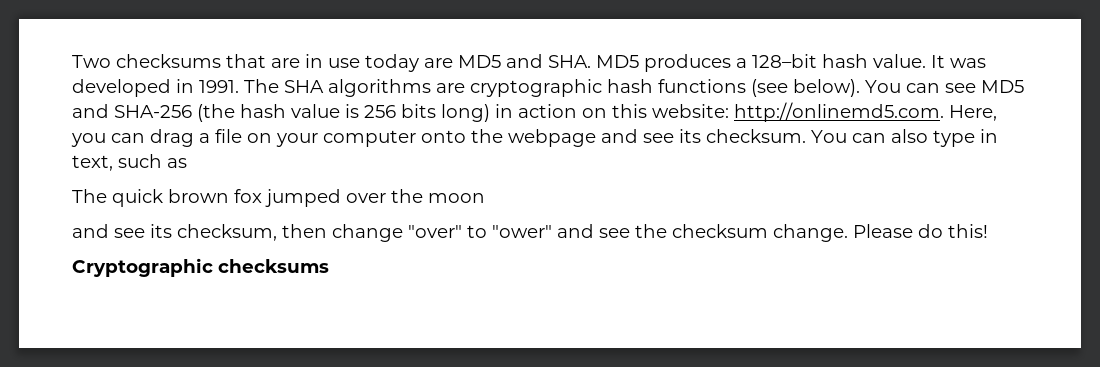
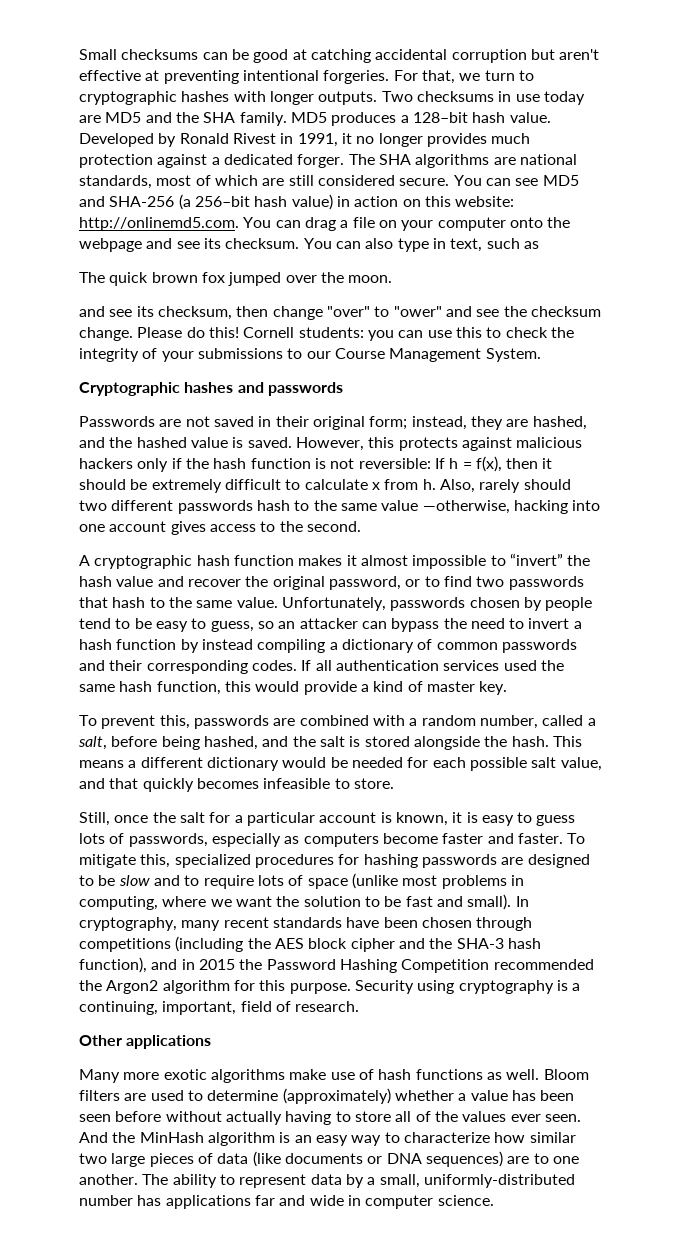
- Two checksums that are in use today are MD5 and SHA. MD5 produces a 128–bit hash value.
+ Small checksums can be good at catching accidental corruption but aren't effective at preventing intentional forgeries. For that, we turn to cryptographic hashes with longer outputs. Two checksums in use today are MD5 and the SHA family. MD5 produces a 128–bit hash value.
- It was developed in 1991. The SHA algorithms are cryptographic hash functions (see below).
+ Developed by Ronald Rivest in 1991, it no longer provides much protection against a dedicated forger. The SHA algorithms are national standards, most of which are still considered secure.
- You can see MD5 and SHA-256 (the hash value is 256 bits long) in action on this website: http://onlinemd5.com. Here, you can drag a file on your computer onto the webpage and see its checksum.
+ You can see MD5 and SHA-256 (a 256–bit hash value) in action on this website: http://onlinemd5.com. You can drag a file on your computer onto the webpage and see its checksum.
- The quick brown fox jumped over the moon
+ The quick brown fox jumped over the moon.
- Please do this!
- Cryptographic checksums
+ Please do this! Cornell students: you can use this to check the integrity of your submissions to our Course Management System.
+ Cryptographic hashes and passwords
+ Passwords are not saved in their original form; instead, they are hashed, and the hashed value is saved. However, this protects against malicious hackers only if the hash function is not reversible: If h = f(x), then it should be extremely difficult to calculate x from h. Also, rarely should two different passwords hash to the same value —otherwise, hacking into one account gives access to the second.
+ A cryptographic hash function makes it almost impossible to “invert” the hash value and recover the original password, or to find two passwords that hash to the same value. Unfortunately, passwords chosen by people tend to be easy to guess, so an attacker can bypass the need to invert a hash function by instead compiling a dictionary of common passwords and their corresponding codes. If all authentication services used the same hash function, this would provide a kind of master key.
+ To prevent this, passwords are combined with a random number, called a salt, before being hashed, and the salt is stored alongside the hash. This means a different dictionary would be needed for each possible salt value, and that quickly becomes infeasible to store.
+ Still, once the salt for a particular account is known, it is easy to guess lots of passwords, especially as computers become faster and faster. To mitigate this, specialized procedures for hashing passwords are designed to be slow and to require lots of space (unlike most problems in computing, where we want the solution to be fast and small). In cryptography, many recent standards have been chosen through competitions (including the AES block cipher and the SHA-3 hash function), and in 2015 the Password Hashing Competition recommended the Argon2 algorithm for this purpose. Security using cryptography is a continuing, important, field of research.
+ Other applications
+ Many more exotic algorithms make use of hash functions as well. Bloom filters are used to determine (approximately) whether a value has been seen before without actually having to store all of the values ever seen. And the MinHash algorithm is an easy way to characterize how similar two large pieces of data (like documents or DNA sequences) are to one another. The ability to represent data by a small, uniformly-distributed number has applications far and wide in computer science.

